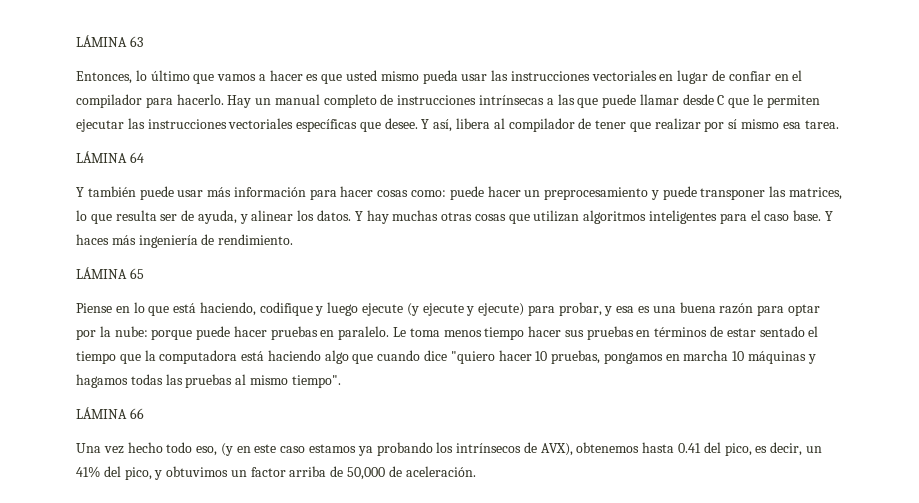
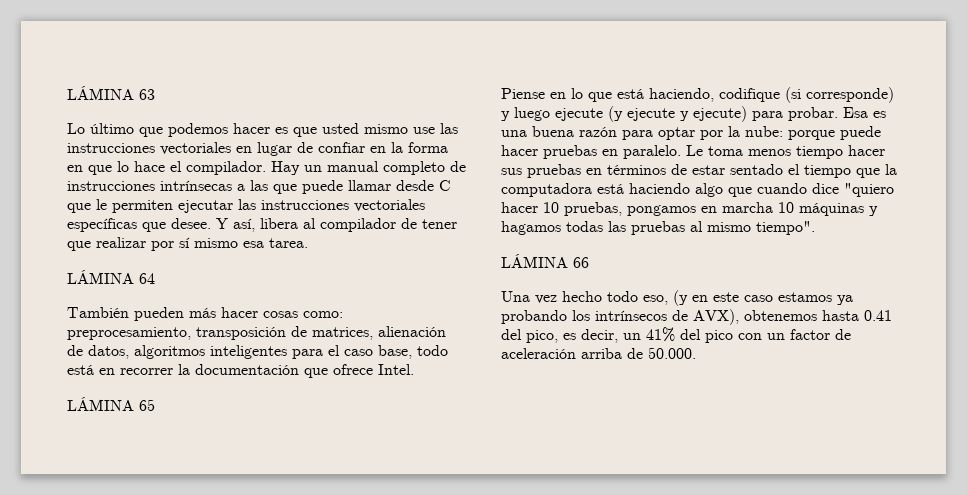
- Entonces, lo último que vamos a hacer es que usted mismo pueda usar las instrucciones vectoriales en lugar de confiar en el compilador para hacerlo.
+ Lo último que podemos hacer es que usted mismo use las instrucciones vectoriales en lugar de confiar en la forma en que lo hace el compilador.
- Y también puede usar más información para hacer cosas como: puede hacer un preprocesamiento y puede transponer las matrices, lo que resulta ser de ayuda, y alinear los datos. Y hay muchas otras cosas que utilizan algoritmos inteligentes para el caso base. Y haces más ingeniería de rendimiento.
+ También pueden más hacer cosas como: preprocesamiento, transposición de matrices, alienación de datos, algoritmos inteligentes para el caso base, todo está en recorrer la documentación que ofrece Intel.
- Piense en lo que está haciendo, codifique y luego ejecute (y ejecute y ejecute) para probar, y esa es una buena razón para optar por la nube: porque puede hacer pruebas en paralelo.
+ Piense en lo que está haciendo, codifique (si corresponde) y luego ejecute (y ejecute y ejecute) para probar. Esa es una buena razón para optar por la nube: porque puede hacer pruebas en paralelo.
- Una vez hecho todo eso, (y en este caso estamos ya probando los intrínsecos de AVX), obtenemos hasta 0.41 del pico, es decir, un 41% del pico, y obtuvimos un factor arriba de 50,000 de aceleración.
+ Una vez hecho todo eso, (y en este caso estamos ya probando los intrínsecos de AVX), obtenemos hasta 0.41 del pico, es decir, un 41% del pico con un factor de aceleración arriba de 50.000.

